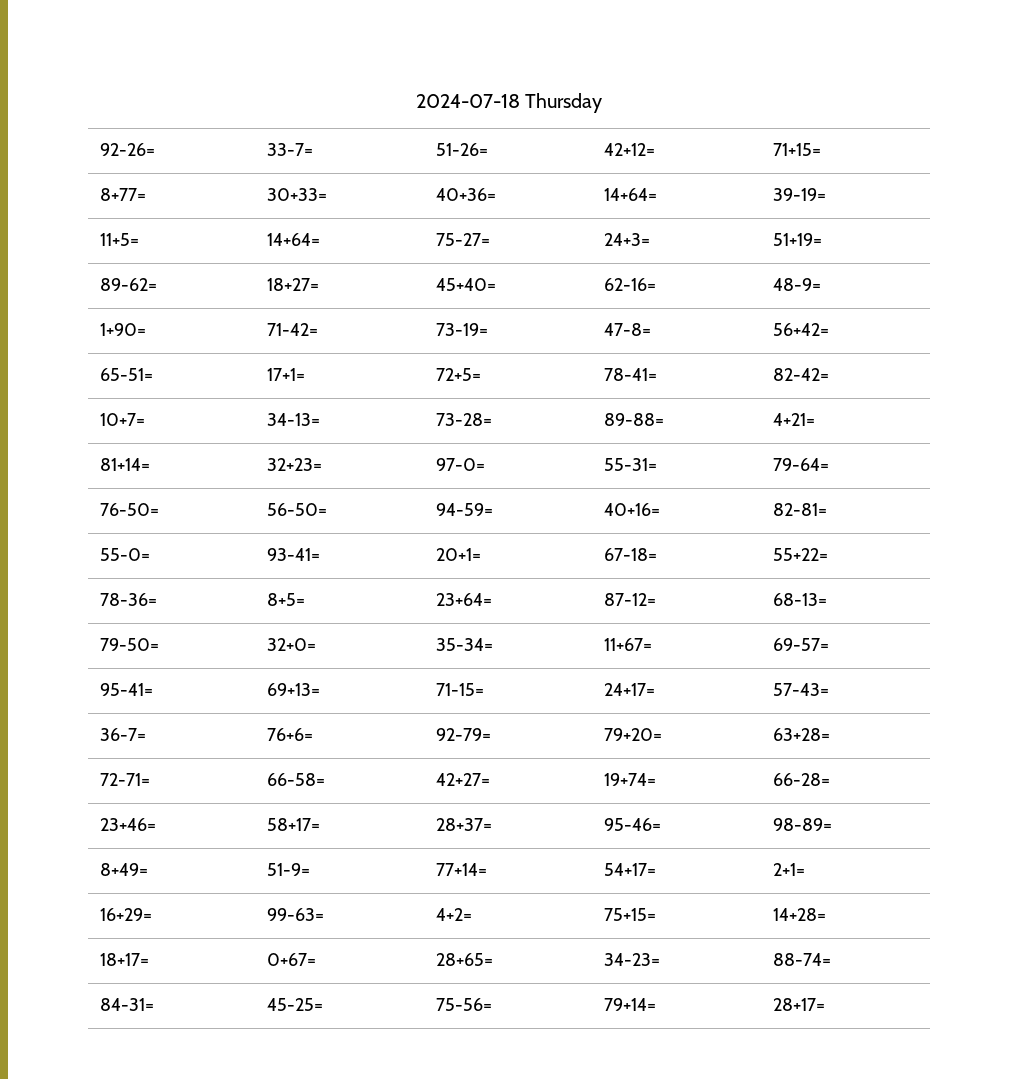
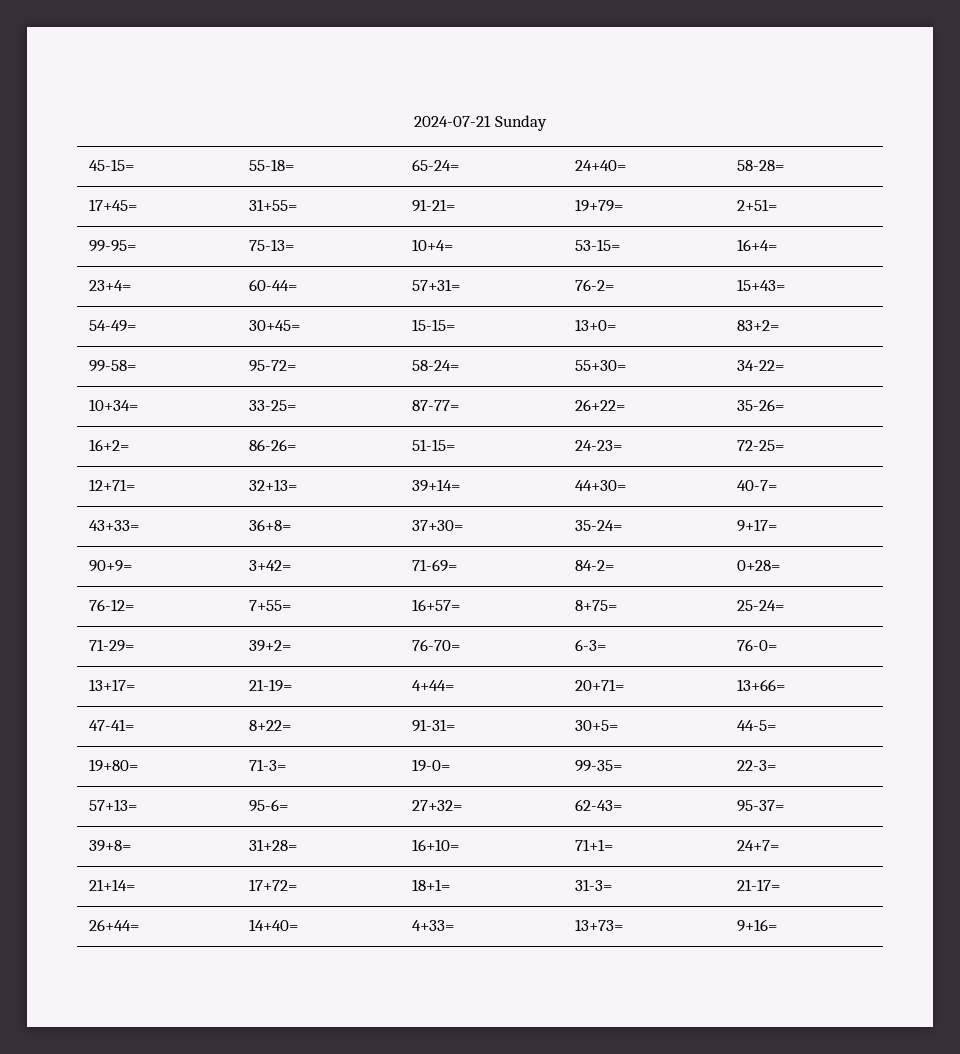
- 2024-07-18 Thursday
- 92-26= | 33-7= | 51-26= | 42+12= | 71+15=
- 8+77= | 30+33= | 40+36= | 14+64= | 39-19=
- 11+5= | 14+64= | 75-27= | 24+3= | 51+19=
- 89-62= | 18+27= | 45+40= | 62-16= | 48-9=
- 1+90= | 71-42= | 73-19= | 47-8= | 56+42=
- 65-51= | 17+1= | 72+5= | 78-41= | 82-42=
- 10+7= | 34-13= | 73-28= | 89-88= | 4+21=
- 81+14= | 32+23= | 97-0= | 55-31= | 79-64=
- 76-50= | 56-50= | 94-59= | 40+16= | 82-81=
- 55-0= | 93-41= | 20+1= | 67-18= | 55+22=
- 78-36= | 8+5= | 23+64= | 87-12= | 68-13=
- 79-50= | 32+0= | 35-34= | 11+67= | 69-57=
- 95-41= | 69+13= | 71-15= | 24+17= | 57-43=
- 36-7= | 76+6= | 92-79= | 79+20= | 63+28=
- 72-71= | 66-58= | 42+27= | 19+74= | 66-28=
- 23+46= | 58+17= | 28+37= | 95-46= | 98-89=
- 8+49= | 51-9= | 77+14= | 54+17= | 2+1=
- 16+29= | 99-63= | 4+2= | 75+15= | 14+28=
- 18+17= | 0+67= | 28+65= | 34-23= | 88-74=
- 84-31= | 45-25= | 75-56= | 79+14= | 28+17=
+ 2024-07-21 Sunday
+ 45-15= | 55-18= | 65-24= | 24+40= | 58-28=
+ 17+45= | 31+55= | 91-21= | 19+79= | 2+51=
+ 99-95= | 75-13= | 10+4= | 53-15= | 16+4=
+ 23+4= | 60-44= | 57+31= | 76-2= | 15+43=
+ 54-49= | 30+45= | 15-15= | 13+0= | 83+2=
+ 99-58= | 95-72= | 58-24= | 55+30= | 34-22=
+ 10+34= | 33-25= | 87-77= | 26+22= | 35-26=
+ 16+2= | 86-26= | 51-15= | 24-23= | 72-25=
+ 12+71= | 32+13= | 39+14= | 44+30= | 40-7=
+ 43+33= | 36+8= | 37+30= | 35-24= | 9+17=
+ 90+9= | 3+42= | 71-69= | 84-2= | 0+28=
+ 76-12= | 7+55= | 16+57= | 8+75= | 25-24=
+ 71-29= | 39+2= | 76-70= | 6-3= | 76-0=
+ 13+17= | 21-19= | 4+44= | 20+71= | 13+66=
+ 47-41= | 8+22= | 91-31= | 30+5= | 44-5=
+ 19+80= | 71-3= | 19-0= | 99-35= | 22-3=
+ 57+13= | 95-6= | 27+32= | 62-43= | 95-37=
+ 39+8= | 31+28= | 16+10= | 71+1= | 24+7=
+ 21+14= | 17+72= | 18+1= | 31-3= | 21-17=
+ 26+44= | 14+40= | 4+33= | 13+73= | 9+16=

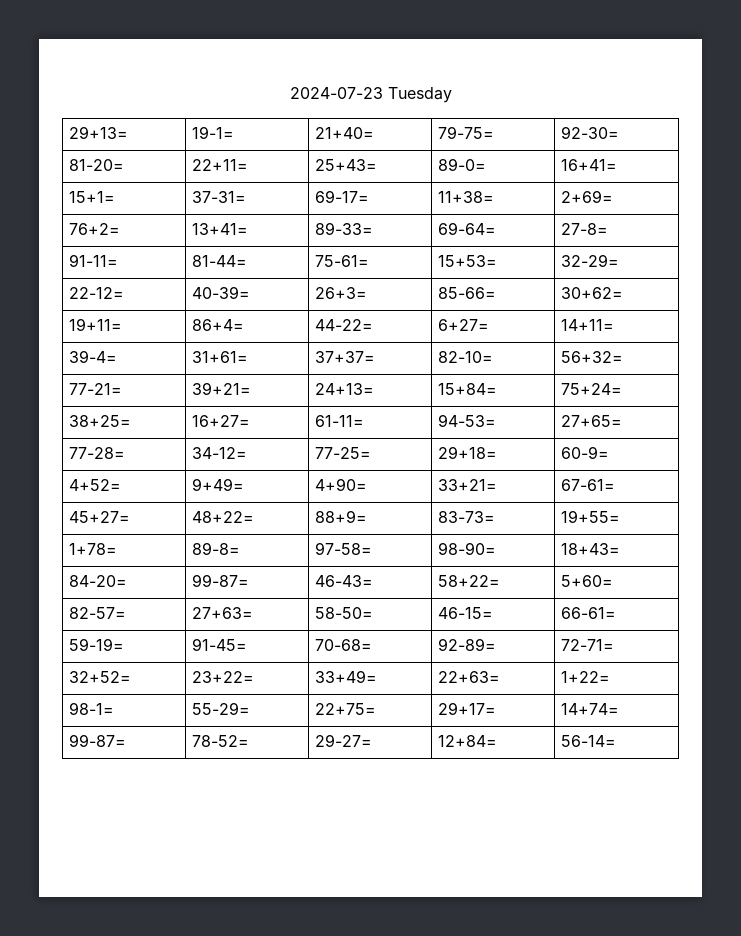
- 2024-07-21 Sunday
- 45-15= | 55-18= | 65-24= | 24+40= | 58-28=
- 17+45= | 31+55= | 91-21= | 19+79= | 2+51=
- 99-95= | 75-13= | 10+4= | 53-15= | 16+4=
- 23+4= | 60-44= | 57+31= | 76-2= | 15+43=
- 54-49= | 30+45= | 15-15= | 13+0= | 83+2=
- 99-58= | 95-72= | 58-24= | 55+30= | 34-22=
- 10+34= | 33-25= | 87-77= | 26+22= | 35-26=
- 16+2= | 86-26= | 51-15= | 24-23= | 72-25=
- 12+71= | 32+13= | 39+14= | 44+30= | 40-7=
- 43+33= | 36+8= | 37+30= | 35-24= | 9+17=
- 90+9= | 3+42= | 71-69= | 84-2= | 0+28=
- 76-12= | 7+55= | 16+57= | 8+75= | 25-24=
- 71-29= | 39+2= | 76-70= | 6-3= | 76-0=
- 13+17= | 21-19= | 4+44= | 20+71= | 13+66=
- 47-41= | 8+22= | 91-31= | 30+5= | 44-5=
- 19+80= | 71-3= | 19-0= | 99-35= | 22-3=
- 57+13= | 95-6= | 27+32= | 62-43= | 95-37=
- 39+8= | 31+28= | 16+10= | 71+1= | 24+7=
- 21+14= | 17+72= | 18+1= | 31-3= | 21-17=
- 26+44= | 14+40= | 4+33= | 13+73= | 9+16=
+ 2024-07-23 Tuesday
+ 29+13= | 19-1= | 21+40= | 79-75= | 92-30=
+ 81-20= | 22+11= | 25+43= | 89-0= | 16+41=
+ 15+1= | 37-31= | 69-17= | 11+38= | 2+69=
+ 76+2= | 13+41= | 89-33= | 69-64= | 27-8=
+ 91-11= | 81-44= | 75-61= | 15+53= | 32-29=
+ 22-12= | 40-39= | 26+3= | 85-66= | 30+62=
+ 19+11= | 86+4= | 44-22= | 6+27= | 14+11=
+ 39-4= | 31+61= | 37+37= | 82-10= | 56+32=
+ 77-21= | 39+21= | 24+13= | 15+84= | 75+24=
+ 38+25= | 16+27= | 61-11= | 94-53= | 27+65=
+ 77-28= | 34-12= | 77-25= | 29+18= | 60-9=
+ 4+52= | 9+49= | 4+90= | 33+21= | 67-61=
+ 45+27= | 48+22= | 88+9= | 83-73= | 19+55=
+ 1+78= | 89-8= | 97-58= | 98-90= | 18+43=
+ 84-20= | 99-87= | 46-43= | 58+22= | 5+60=
+ 82-57= | 27+63= | 58-50= | 46-15= | 66-61=
+ 59-19= | 91-45= | 70-68= | 92-89= | 72-71=
+ 32+52= | 23+22= | 33+49= | 22+63= | 1+22=
+ 98-1= | 55-29= | 22+75= | 29+17= | 14+74=
+ 99-87= | 78-52= | 29-27= | 12+84= | 56-14=

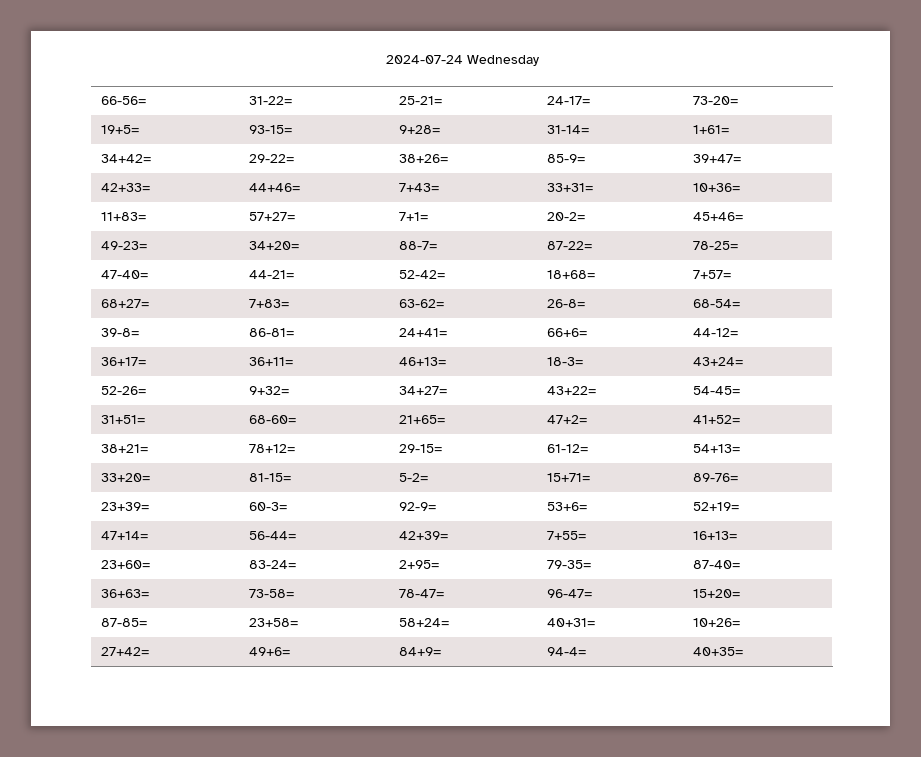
- 2024-07-23 Tuesday
- 29+13= | 19-1= | 21+40= | 79-75= | 92-30=
- 81-20= | 22+11= | 25+43= | 89-0= | 16+41=
- 15+1= | 37-31= | 69-17= | 11+38= | 2+69=
- 76+2= | 13+41= | 89-33= | 69-64= | 27-8=
- 91-11= | 81-44= | 75-61= | 15+53= | 32-29=
- 22-12= | 40-39= | 26+3= | 85-66= | 30+62=
- 19+11= | 86+4= | 44-22= | 6+27= | 14+11=
- 39-4= | 31+61= | 37+37= | 82-10= | 56+32=
- 77-21= | 39+21= | 24+13= | 15+84= | 75+24=
- 38+25= | 16+27= | 61-11= | 94-53= | 27+65=
- 77-28= | 34-12= | 77-25= | 29+18= | 60-9=
- 4+52= | 9+49= | 4+90= | 33+21= | 67-61=
- 45+27= | 48+22= | 88+9= | 83-73= | 19+55=
- 1+78= | 89-8= | 97-58= | 98-90= | 18+43=
- 84-20= | 99-87= | 46-43= | 58+22= | 5+60=
- 82-57= | 27+63= | 58-50= | 46-15= | 66-61=
- 59-19= | 91-45= | 70-68= | 92-89= | 72-71=
- 32+52= | 23+22= | 33+49= | 22+63= | 1+22=
- 98-1= | 55-29= | 22+75= | 29+17= | 14+74=
- 99-87= | 78-52= | 29-27= | 12+84= | 56-14=
+ 2024-07-24 Wednesday
+ 66-56= | 31-22= | 25-21= | 24-17= | 73-20=
+ 19+5= | 93-15= | 9+28= | 31-14= | 1+61=
+ 34+42= | 29-22= | 38+26= | 85-9= | 39+47=
+ 42+33= | 44+46= | 7+43= | 33+31= | 10+36=
+ 11+83= | 57+27= | 7+1= | 20-2= | 45+46=
+ 49-23= | 34+20= | 88-7= | 87-22= | 78-25=
+ 47-40= | 44-21= | 52-42= | 18+68= | 7+57=
+ 68+27= | 7+83= | 63-62= | 26-8= | 68-54=
+ 39-8= | 86-81= | 24+41= | 66+6= | 44-12=
+ 36+17= | 36+11= | 46+13= | 18-3= | 43+24=
+ 52-26= | 9+32= | 34+27= | 43+22= | 54-45=
+ 31+51= | 68-60= | 21+65= | 47+2= | 41+52=
+ 38+21= | 78+12= | 29-15= | 61-12= | 54+13=
+ 33+20= | 81-15= | 5-2= | 15+71= | 89-76=
+ 23+39= | 60-3= | 92-9= | 53+6= | 52+19=
+ 47+14= | 56-44= | 42+39= | 7+55= | 16+13=
+ 23+60= | 83-24= | 2+95= | 79-35= | 87-40=
+ 36+63= | 73-58= | 78-47= | 96-47= | 15+20=
+ 87-85= | 23+58= | 58+24= | 40+31= | 10+26=
+ 27+42= | 49+6= | 84+9= | 94-4= | 40+35=

